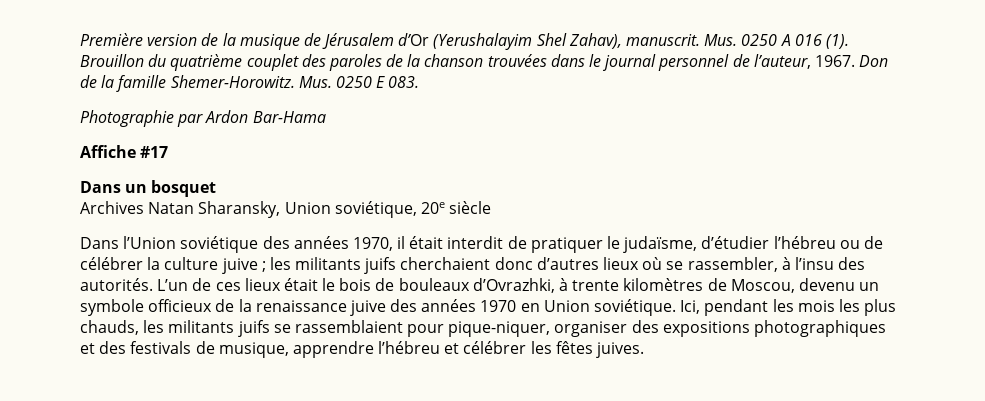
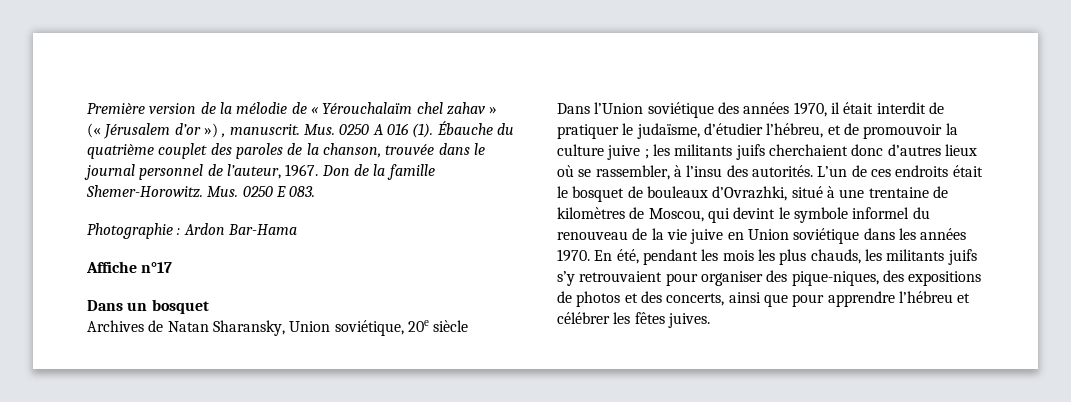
- Première version de la musique de Jérusalem d’Or (Yerushalayim Shel Zahav), manuscrit.
+ Première version de la mélodie de « Yérouchalaïm chel zahav » (« Jérusalem d’or ») , manuscrit.
- Brouillon du quatrième couplet des paroles de la chanson trouvées dans le journal personnel de l’auteur, 1967.
+ Ébauche du quatrième couplet des paroles de la chanson, trouvée dans le journal personnel de l’auteur, 1967.
- Photographie par Ardon Bar-Hama
+ Photographie : Ardon Bar-Hama
- Affiche #17
+ Affiche n°17
- Archives Natan Sharansky, Union soviétique, 20e siècle
+ Archives de Natan Sharansky, Union soviétique, 20e siècle
- Dans l’Union soviétique des années 1970, il était interdit de pratiquer le judaïsme, d’étudier l’hébreu ou de célébrer la culture juive ; les militants juifs cherchaient donc d’autres lieux où se rassembler, à l’insu des autorités.
+ Dans l’Union soviétique des années 1970, il était interdit de pratiquer le judaïsme, d’étudier l’hébreu, et de promouvoir la culture juive ; les militants juifs cherchaient donc d’autres lieux où se rassembler, à l’insu des autorités.
- L’un de ces lieux était le bois de bouleaux d’Ovrazhki, à trente kilomètres de Moscou, devenu un symbole officieux de la renaissance juive des années 1970 en Union soviétique. Ici, pendant les mois les plus chauds, les militants juifs se rassemblaient pour pique-niquer, organiser des expositions photographiques et des festivals de musique, apprendre l’hébreu et célébrer les fêtes juives.
+ L’un de ces endroits était le bosquet de bouleaux d’Ovrazhki, situé à une trentaine de kilomètres de Moscou, qui devint le symbole informel du renouveau de la vie juive en Union soviétique dans les années 1970. En été, pendant les mois les plus chauds, les militants juifs s’y retrouvaient pour organiser des pique-niques, des expositions de photos et des concerts, ainsi que pour apprendre l’hébreu et célébrer les fêtes juives.

